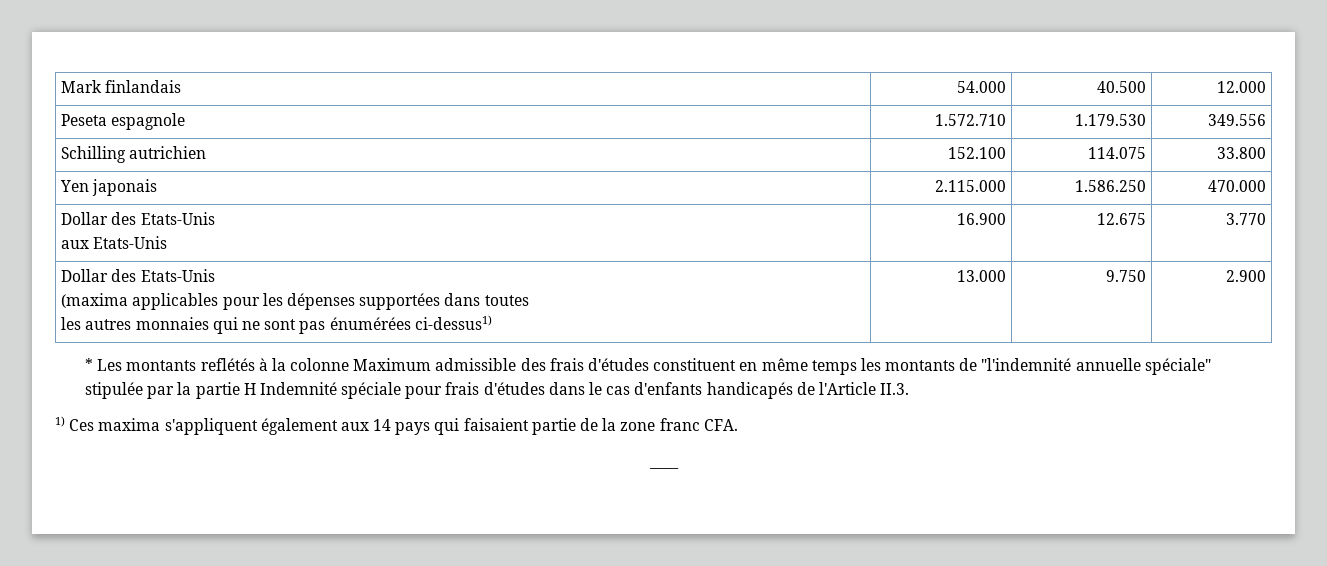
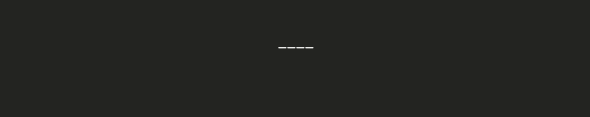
- Mark finlandais | 54.000 | 40.500 | 12.000
- Peseta espagnole | 1.572.710 | 1.179.530 | 349.556
- Schilling autrichien | 152.100 | 114.075 | 33.800
- Yen japonais | 2.115.000 | 1.586.250 | 470.000
- Dollar des Etats-Unis
- aux Etats-Unis | 16.900 | 12.675 | 3.770
- Dollar des Etats-Unis
- (maxima applicables pour les dépenses supportées dans toutes
- les autres monnaies qui ne sont pas énumérées ci-dessus1) | 13.000 | 9.750 | 2.900
- * Les montants reflétés à la colonne Maximum admissible des frais d'études constituent en même temps les montants de "l'indemnité annuelle spéciale" stipulée par la partie H Indemnité spéciale pour frais d'études dans le cas d'enfants handicapés de l'Article II.3.
- 1) Ces maxima s'appliquent également aux 14 pays qui faisaient partie de la zone franc CFA.

